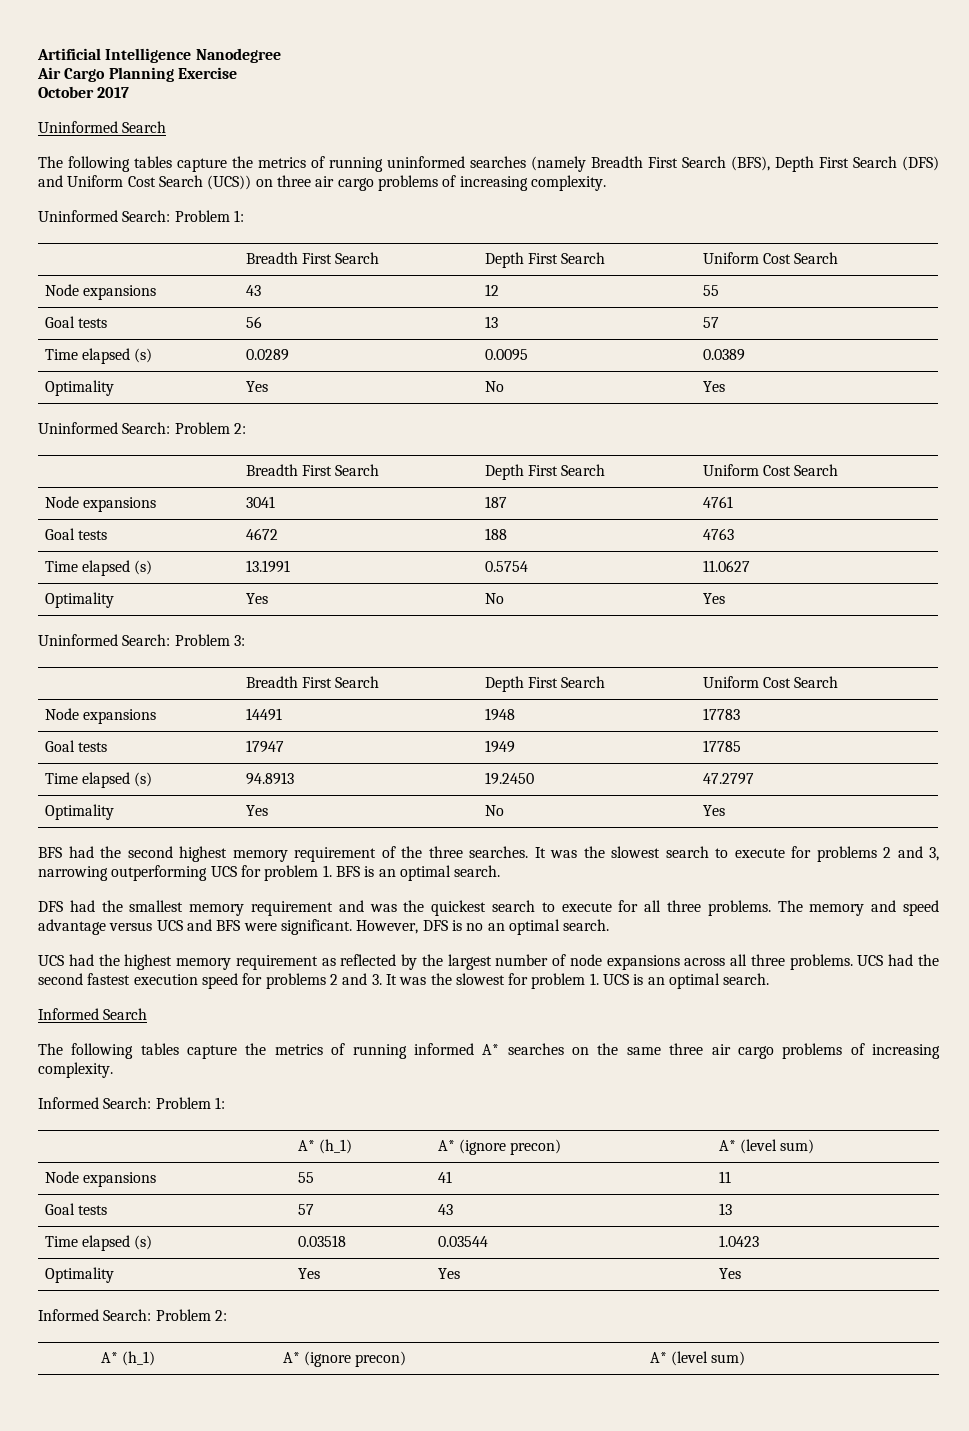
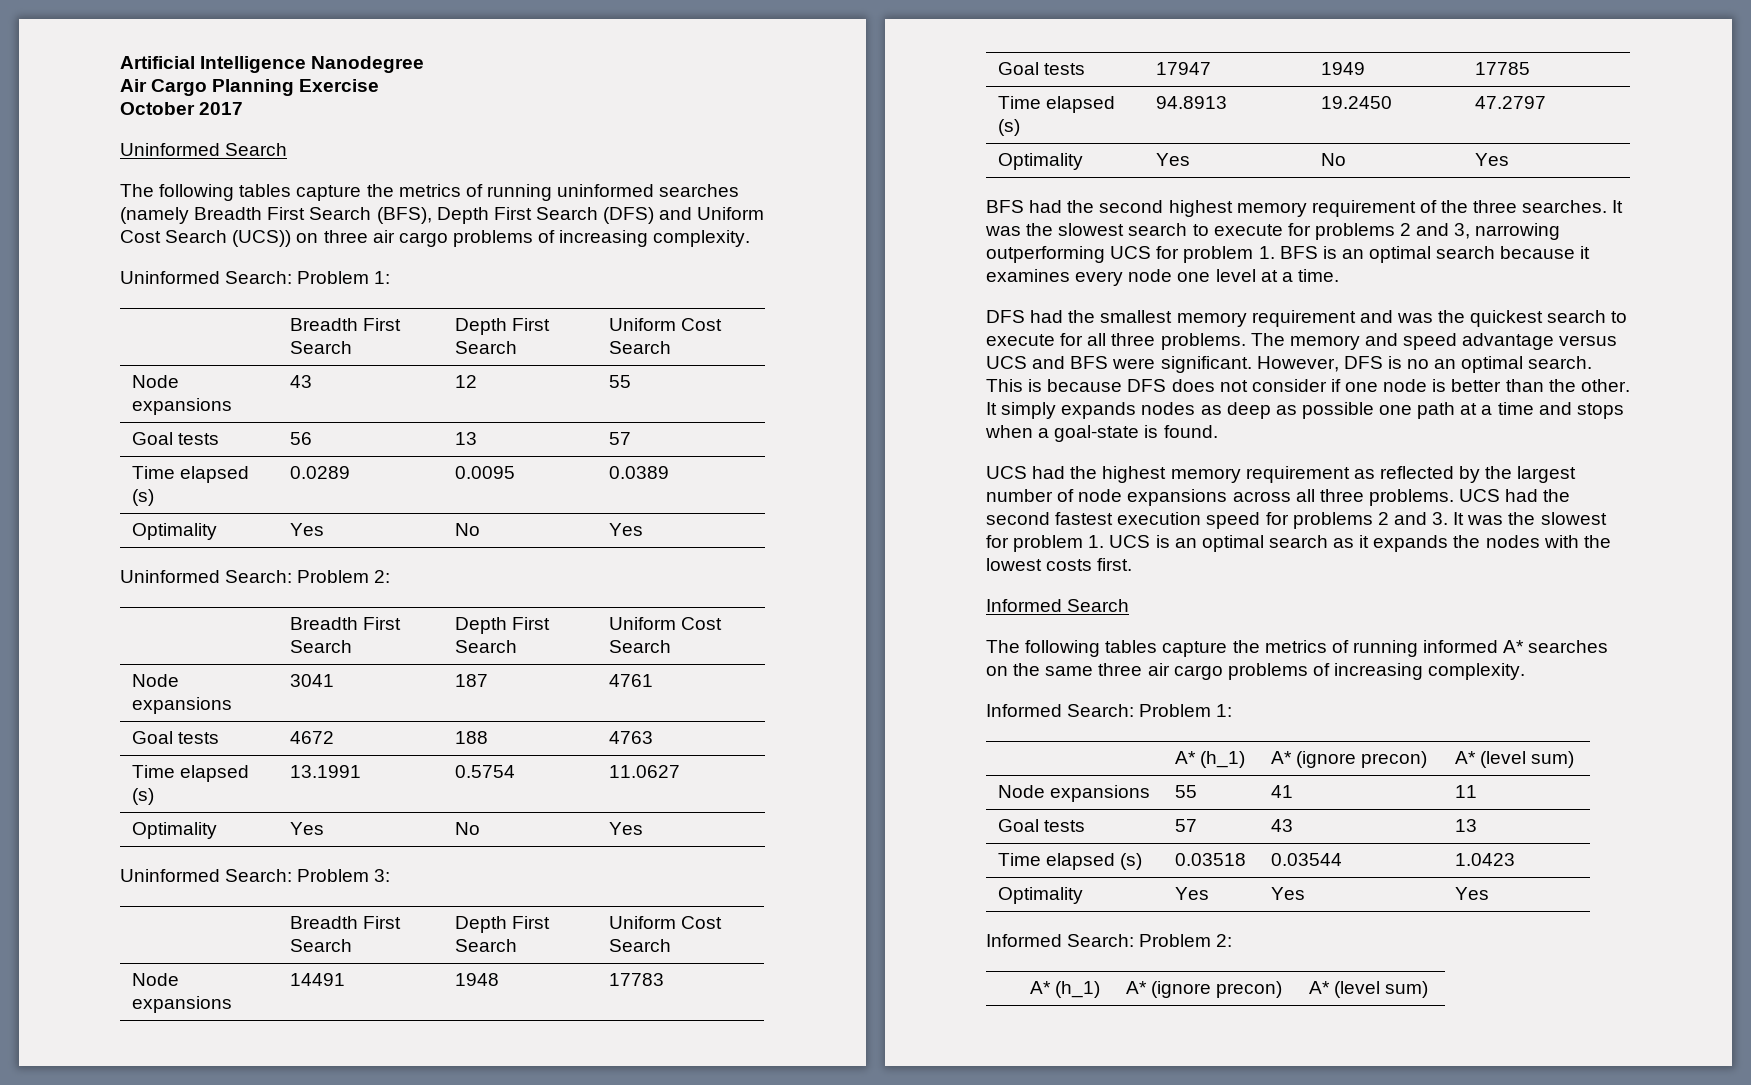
- It was the slowest search to execute for problems 2 and 3, narrowing outperforming UCS for problem 1. BFS is an optimal search.
+ It was the slowest search to execute for problems 2 and 3, narrowing outperforming UCS for problem 1. BFS is an optimal search because it examines every node one level at a time.
+ This is because DFS does not consider if one node is better than the other. It simply expands nodes as deep as possible one path at a time and stops when a goal-state is found.
- UCS had the second fastest execution speed for problems 2 and 3. It was the slowest for problem 1. UCS is an optimal search.
+ UCS had the second fastest execution speed for problems 2 and 3. It was the slowest for problem 1. UCS is an optimal search as it expands the nodes with the lowest costs first.

